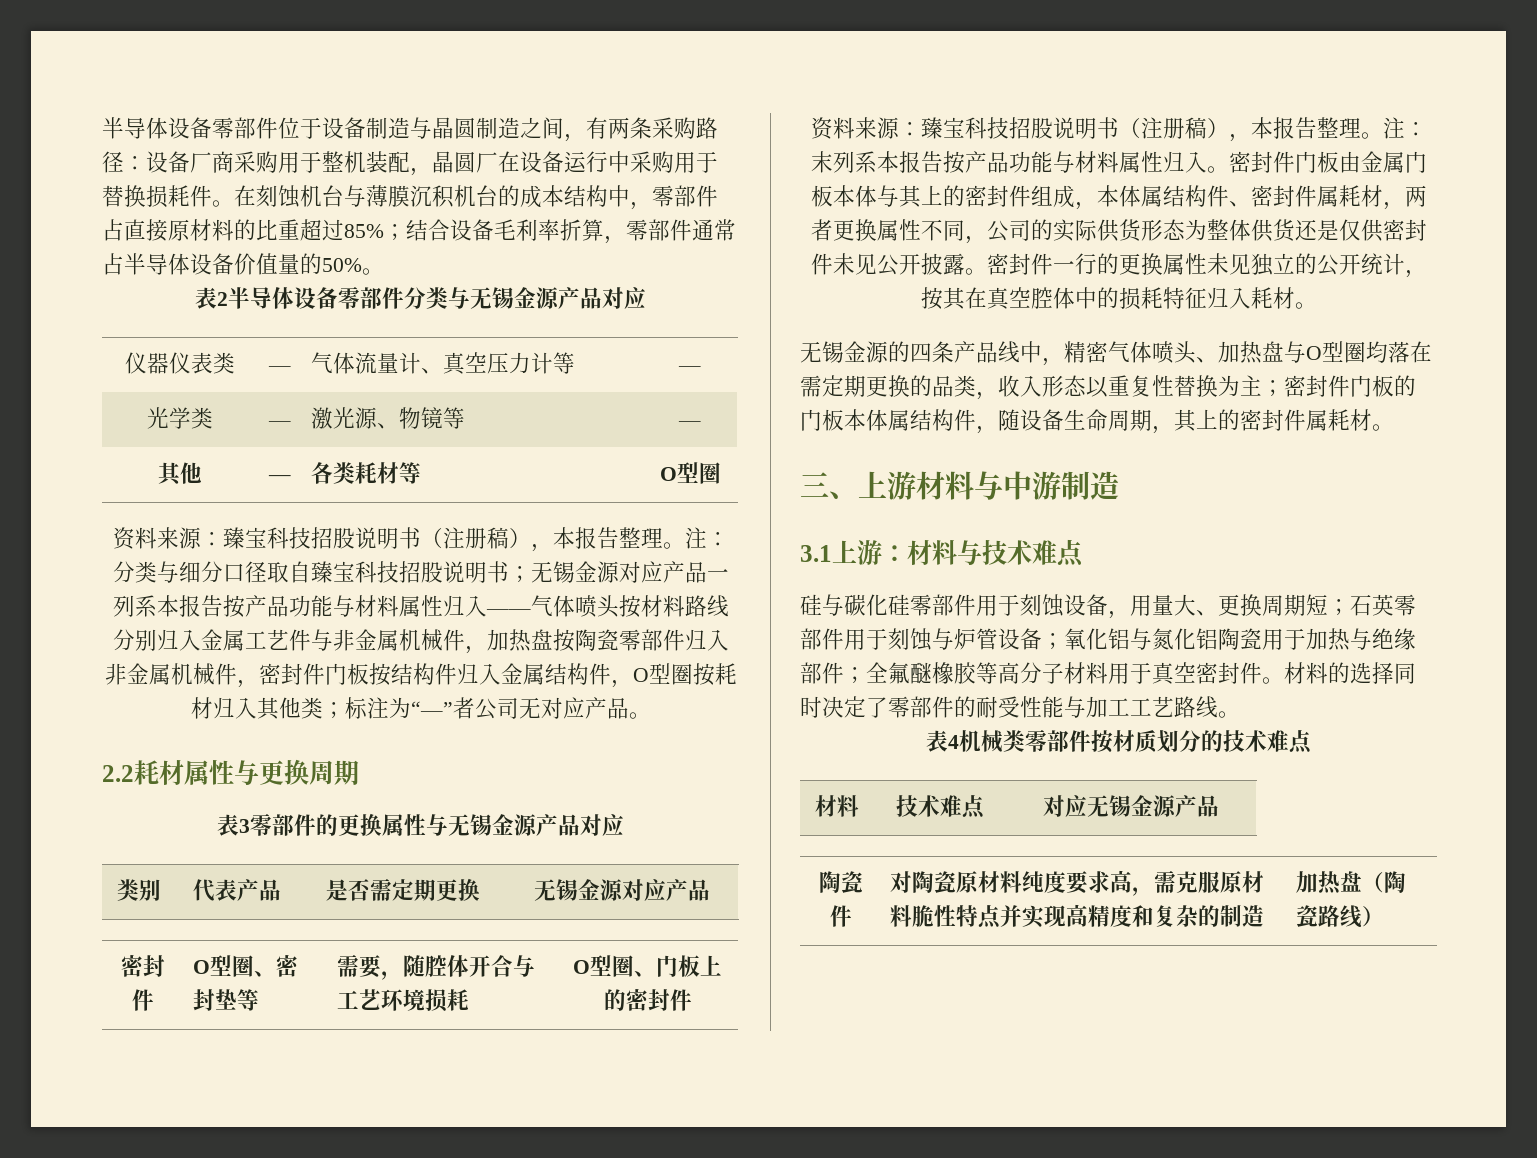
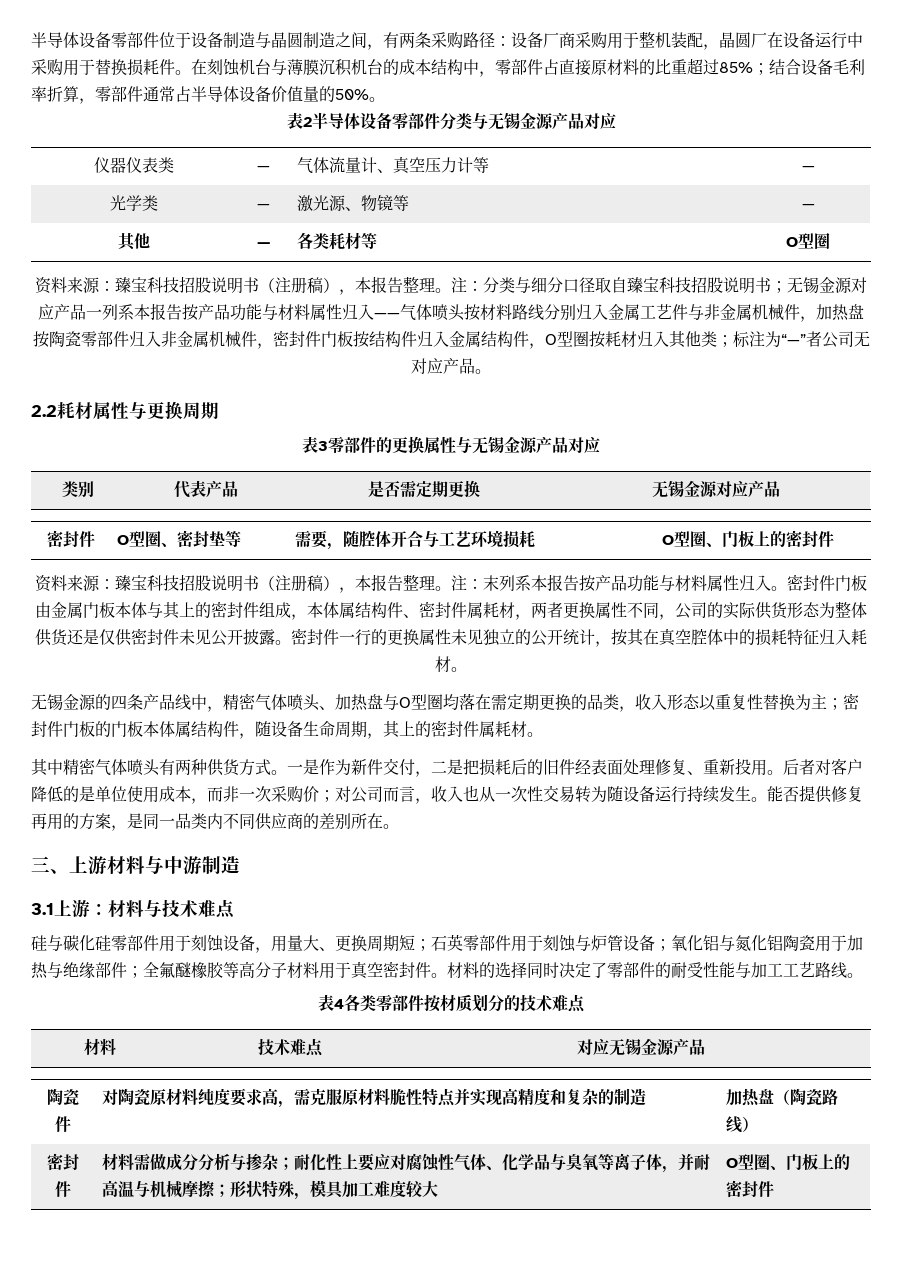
+ 其中精密气体喷头有两种供货方式。一是作为新件交付，二是把损耗后的旧件经表面处理修复、重新投用。后者对客户降低的是单位使用成本，而非一次采购价；对公司而言，收入也从一次性交易转为随设备运行持续发生。能否提供修复再用的方案，是同一品类内不同供应商的差别所在。
- 表4机械类零部件按材质划分的技术难点
+ 表4各类零部件按材质划分的技术难点
+ 密封件 | 材料需做成分分析与掺杂；耐化性上要应对腐蚀性气体、化学品与臭氧等离子体，并耐高温与机械摩擦；形状特殊，模具加工难度较大 | O型圈、门板上的密封件

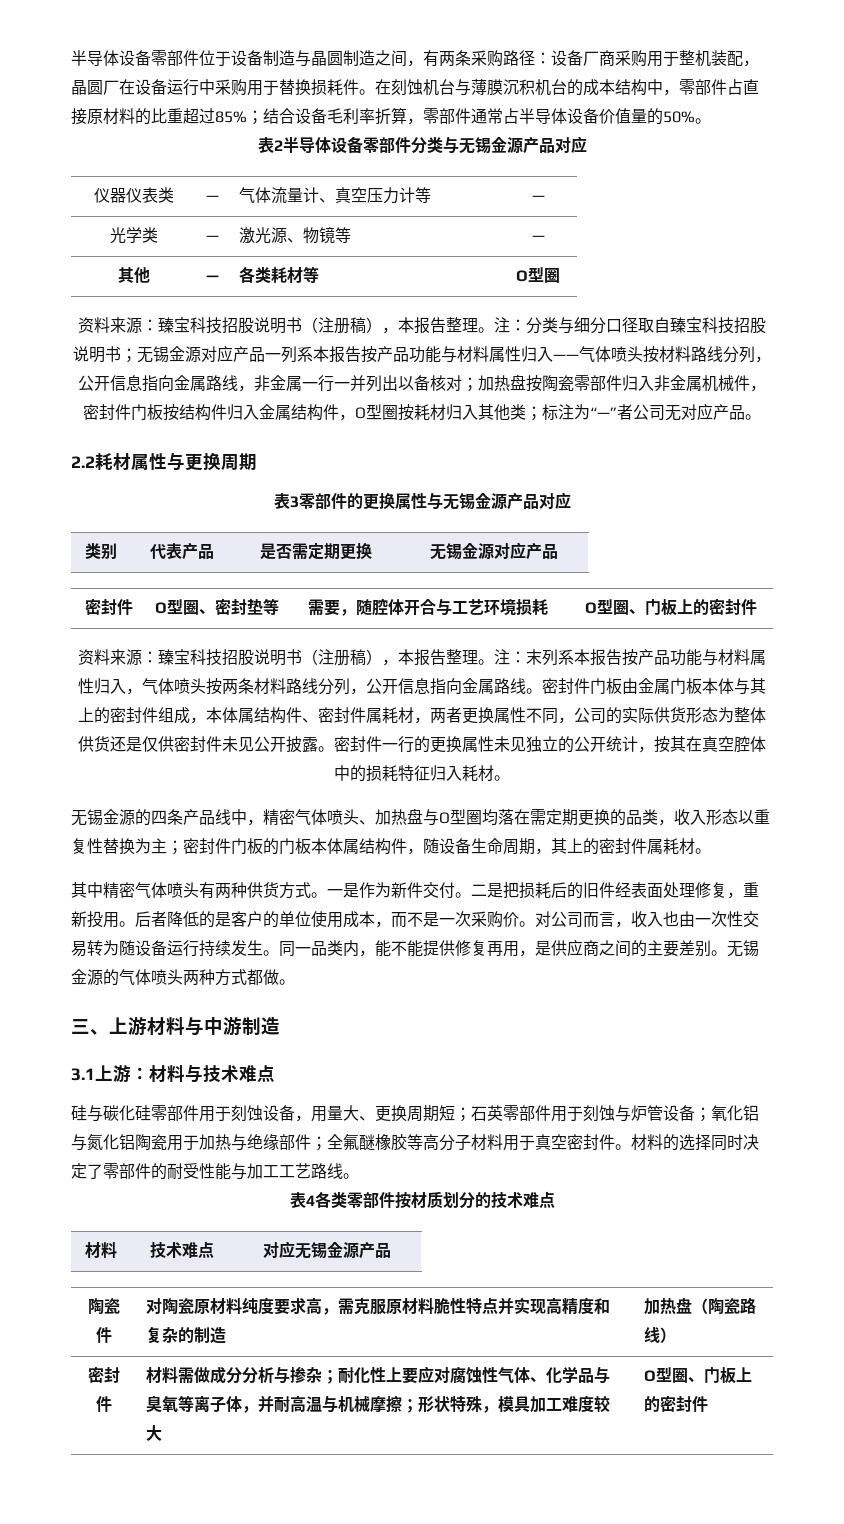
- 无锡金源对应产品一列系本报告按产品功能与材料属性归入——气体喷头按材料路线分别归入金属工艺件与非金属机械件，加热盘按陶瓷零部件归入非金属机械件，密封件门板按结构件归入金属结构件，O型圈按耗材归入其他类；
+ 无锡金源对应产品一列系本报告按产品功能与材料属性归入——气体喷头按材料路线分列，公开信息指向金属路线，非金属一行一并列出以备核对；加热盘按陶瓷零部件归入非金属机械件，密封件门板按结构件归入金属结构件，O型圈按耗材归入其他类；
- 注：末列系本报告按产品功能与材料属性归入。
+ 注：末列系本报告按产品功能与材料属性归入，气体喷头按两条材料路线分列，公开信息指向金属路线。
- 一是作为新件交付，二是把损耗后的旧件经表面处理修复、重新投用。
+ 一是作为新件交付。二是把损耗后的旧件经表面处理修复，重新投用。
- 后者对客户降低的是单位使用成本，而非一次采购价；对公司而言，收入也从一次性交易转为随设备运行持续发生。
+ 后者降低的是客户的单位使用成本，而不是一次采购价。对公司而言，收入也由一次性交易转为随设备运行持续发生。
- 能否提供修复再用的方案，是同一品类内不同供应商的差别所在。
+ 同一品类内，能不能提供修复再用，是供应商之间的主要差别。无锡金源的气体喷头两种方式都做。

